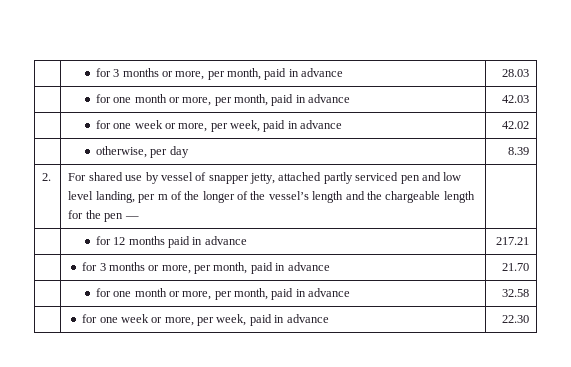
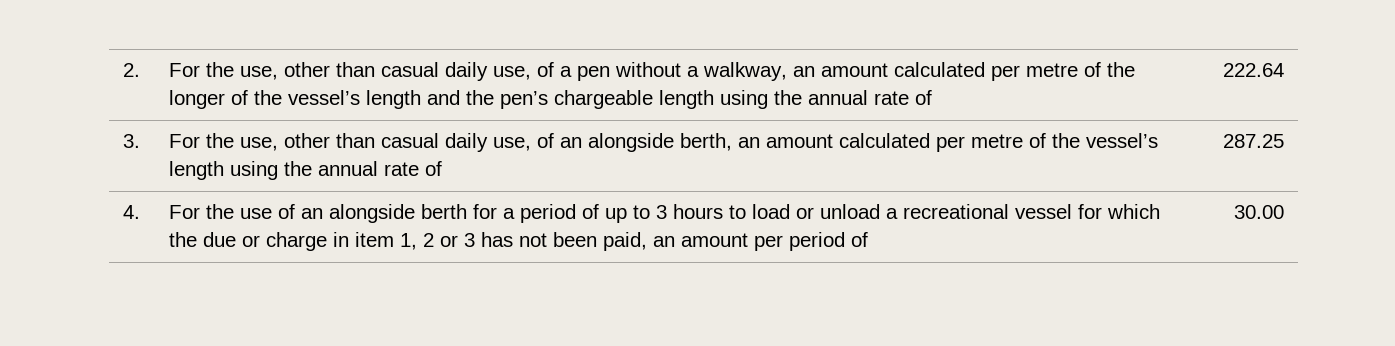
- | for 3 months or more, per month, paid in advance | 28.03
- | for one month or more, per month, paid in advance | 42.03
- | for one week or more, per week, paid in advance | 42.02
- | otherwise, per day | 8.39
- 2. | For shared use by vessel of snapper jetty, attached partly serviced pen and low level landing, per m of the longer of the vessel’s length and the chargeable length for the pen — |
- | for 12 months paid in advance | 217.21
- | for 3 months or more, per month, paid in advance | 21.70
- | for one month or more, per month, paid in advance | 32.58
- | for one week or more, per week, paid in advance | 22.30
+ 2. | For the use, other than casual daily use, of a pen without a walkway, an amount calculated per metre of the longer of the vessel’s length and the pen’s chargeable length using the annual rate of | 222.64
+ 3. | For the use, other than casual daily use, of an alongside berth, an amount calculated per metre of the vessel’s length using the annual rate of | 287.25
+ 4. | For the use of an alongside berth for a period of up to 3 hours to load or unload a recreational vessel for which the due or charge in item 1, 2 or 3 has not been paid, an amount per period of | 30.00

